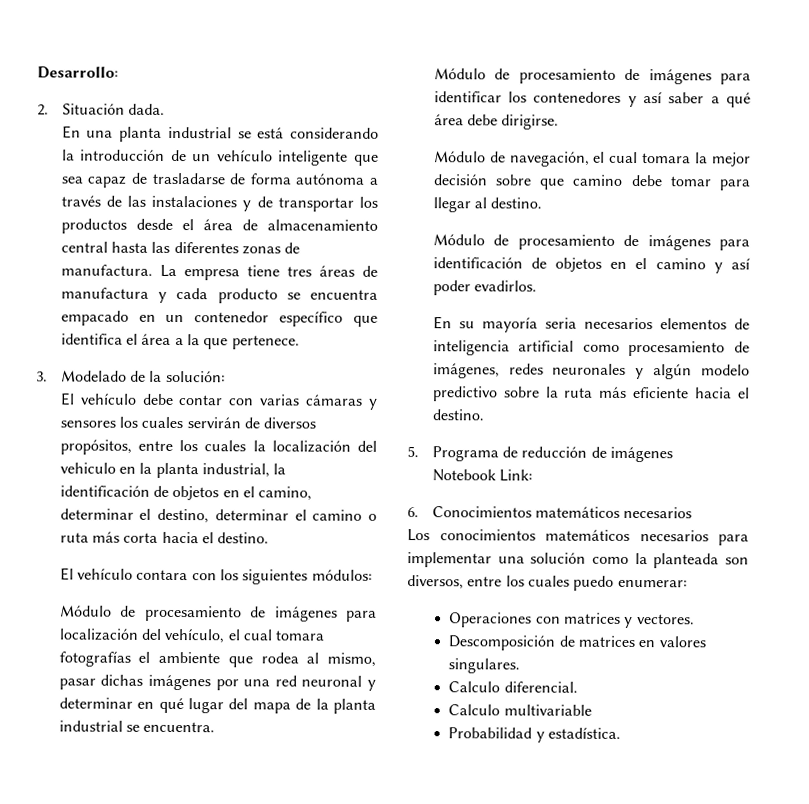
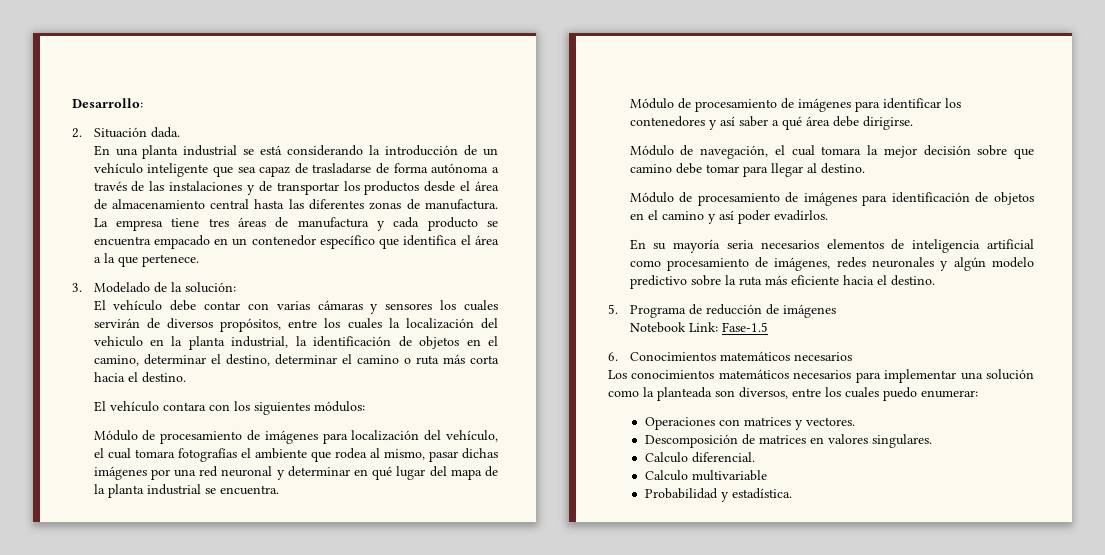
- Notebook Link:
+ Notebook Link: Fase-1.5

